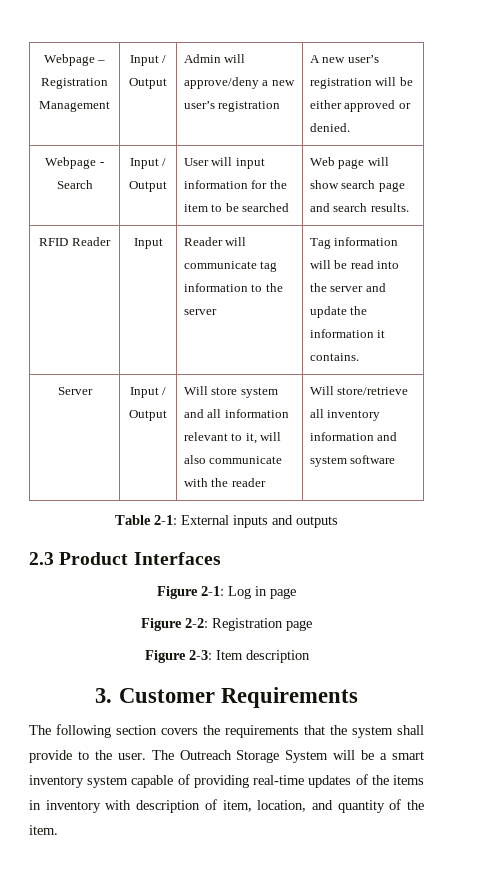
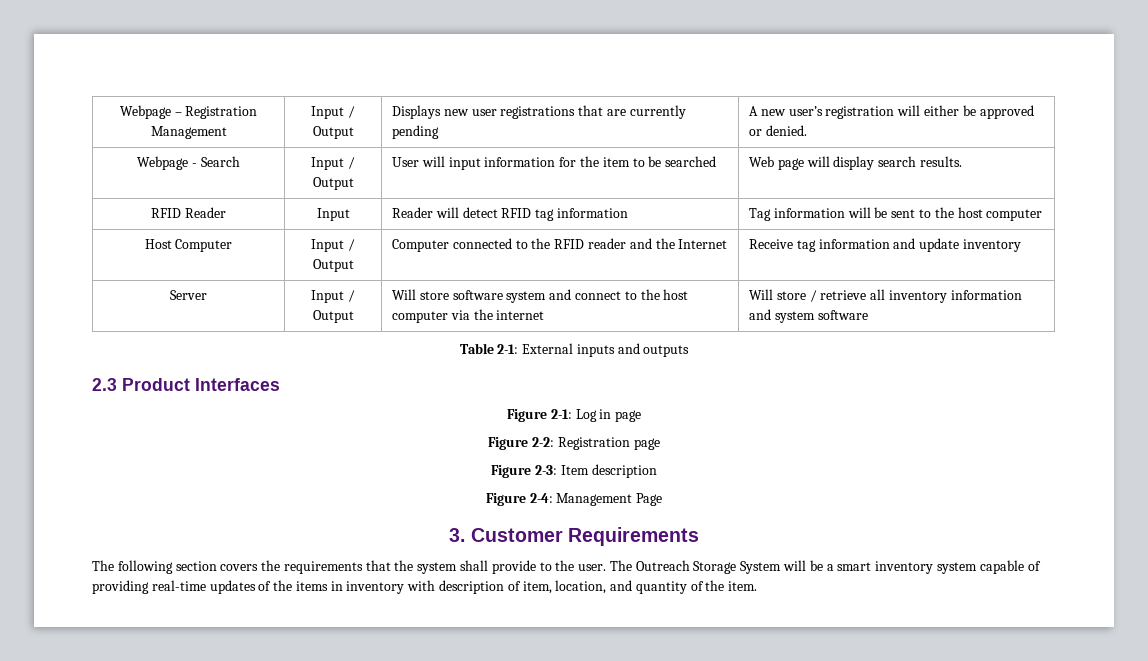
- Webpage – Registration Management | Input / Output | Admin will approve/deny a new user’s registration | A new user’s registration will be either approved or denied.
+ Webpage – Registration Management | Input / Output | Displays new user registrations that are currently pending | A new user’s registration will either be approved or denied.
- Webpage - Search | Input / Output | User will input information for the item to be searched | Web page will show search page and search results.
+ Webpage - Search | Input / Output | User will input information for the item to be searched | Web page will display search results.
- RFID Reader | Input | Reader will communicate tag information to the server | Tag information will be read into the server and update the information it contains.
+ RFID Reader | Input | Reader will detect RFID tag information | Tag information will be sent to the host computer
+ Host Computer | Input / Output | Computer connected to the RFID reader and the Internet | Receive tag information and update inventory
- Server | Input / Output | Will store system and all information relevant to it, will also communicate with the reader | Will store/retrieve all inventory information and system software
+ Server | Input / Output | Will store software system and connect to the host computer via the internet | Will store / retrieve all inventory information and system software
+ Figure 2-4: Management Page

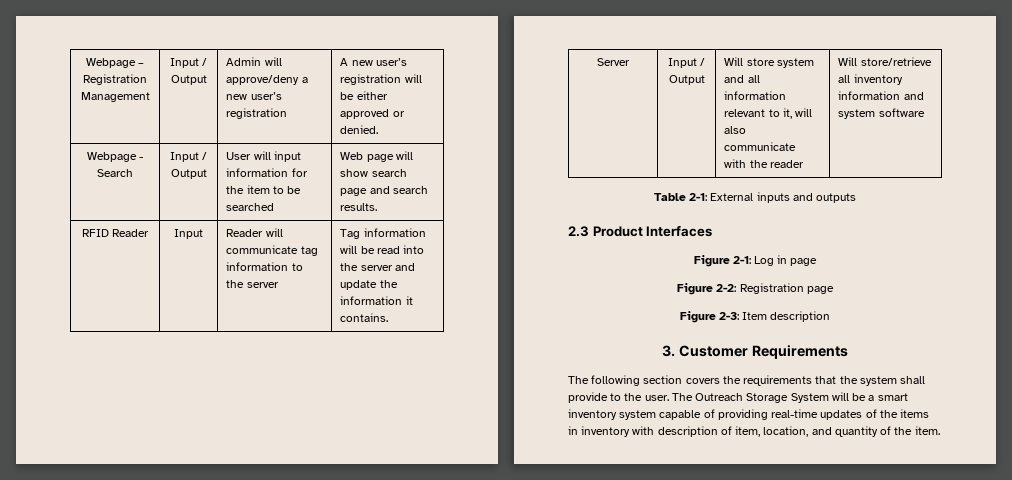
- Webpage – Registration Management | Input / Output | Displays new user registrations that are currently pending | A new user’s registration will either be approved or denied.
+ Webpage – Registration Management | Input / Output | Admin will approve/deny a new user’s registration | A new user’s registration will be either approved or denied.
- Webpage - Search | Input / Output | User will input information for the item to be searched | Web page will display search results.
+ Webpage - Search | Input / Output | User will input information for the item to be searched | Web page will show search page and search results.
- RFID Reader | Input | Reader will detect RFID tag information | Tag information will be sent to the host computer
- Host Computer | Input / Output | Computer connected to the RFID reader and the Internet | Receive tag information and update inventory
+ RFID Reader | Input | Reader will communicate tag information to the server | Tag information will be read into the server and update the information it contains.
- Server | Input / Output | Will store software system and connect to the host computer via the internet | Will store / retrieve all inventory information and system software
+ Server | Input / Output | Will store system and all information relevant to it, will also communicate with the reader | Will store/retrieve all inventory information and system software
- Figure 2-4: Management Page

